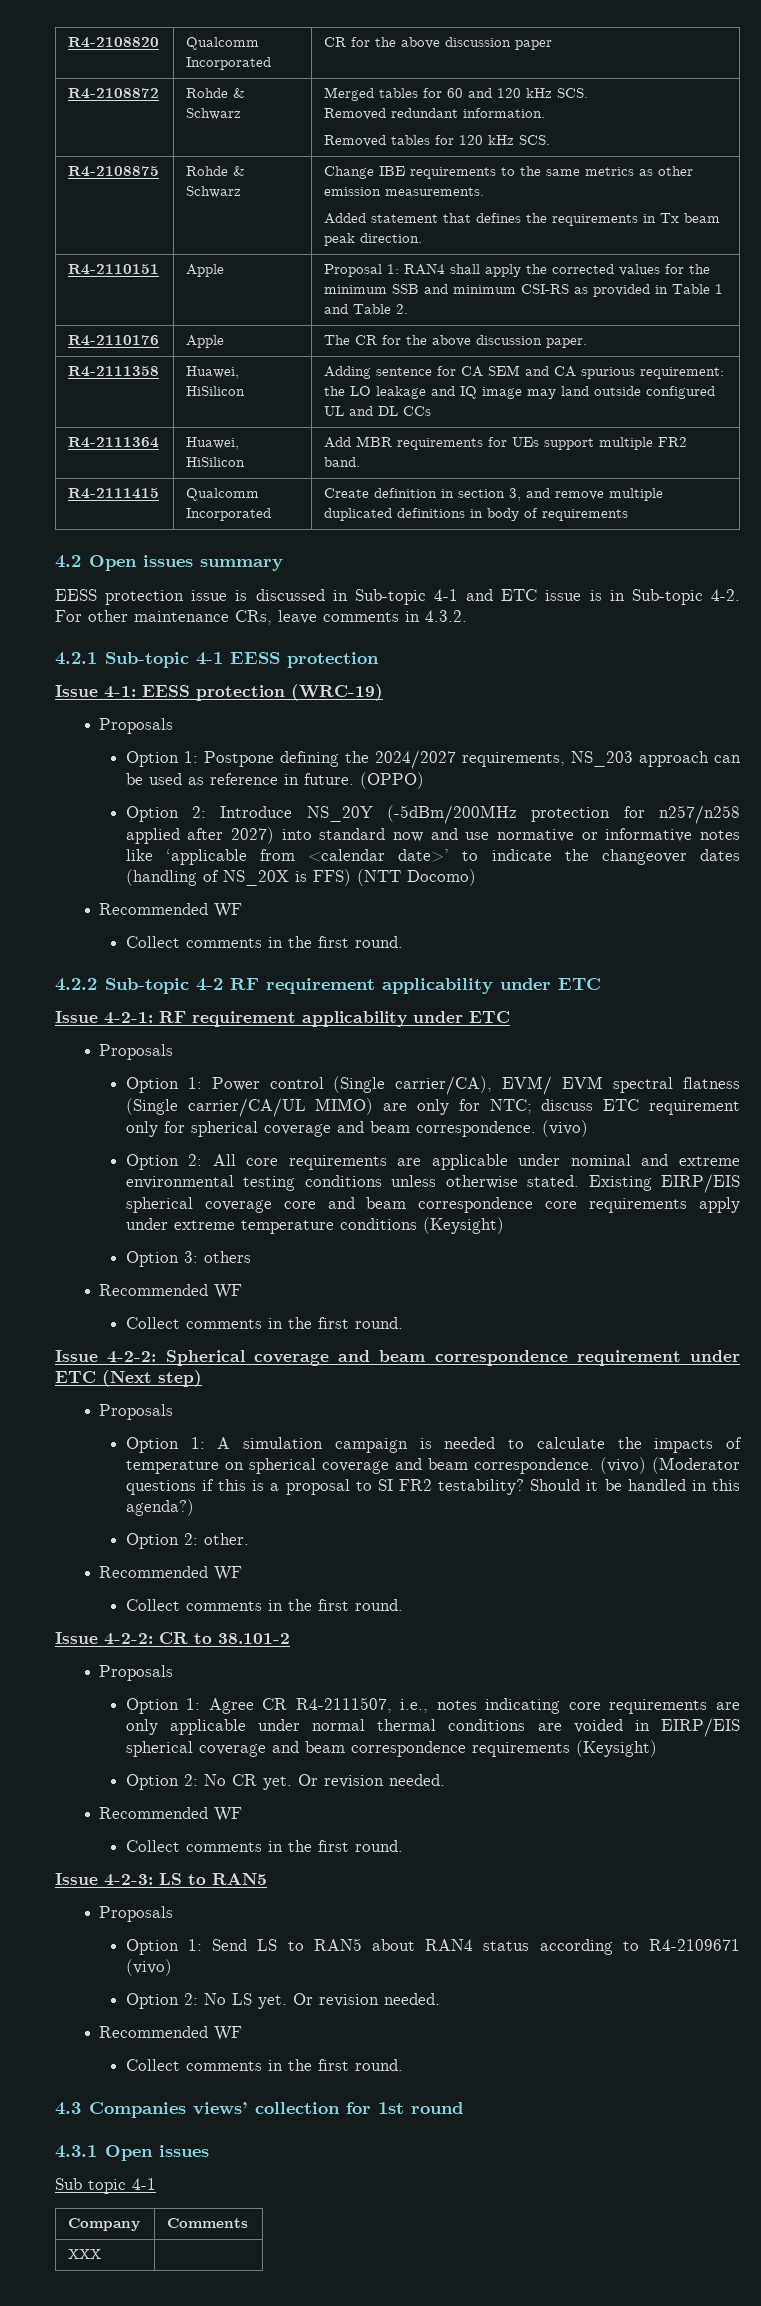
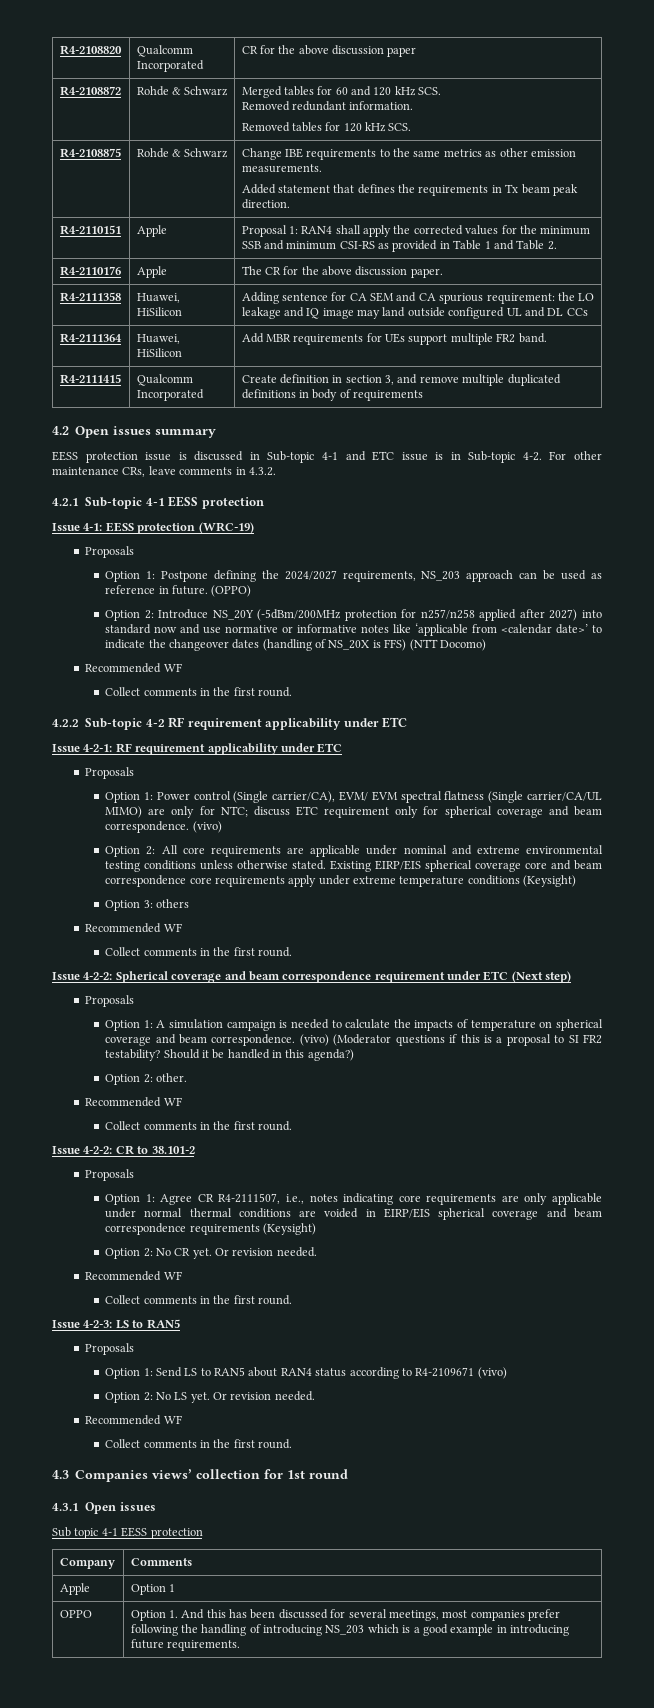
- Sub topic 4-1
+ Sub topic 4-1 EESS protection
- XXX |
+ Apple | Option 1
+ OPPO | Option 1. And this has been discussed for several meetings, most companies prefer following the handling of introducing NS_203 which is a good example in introducing future requirements.

